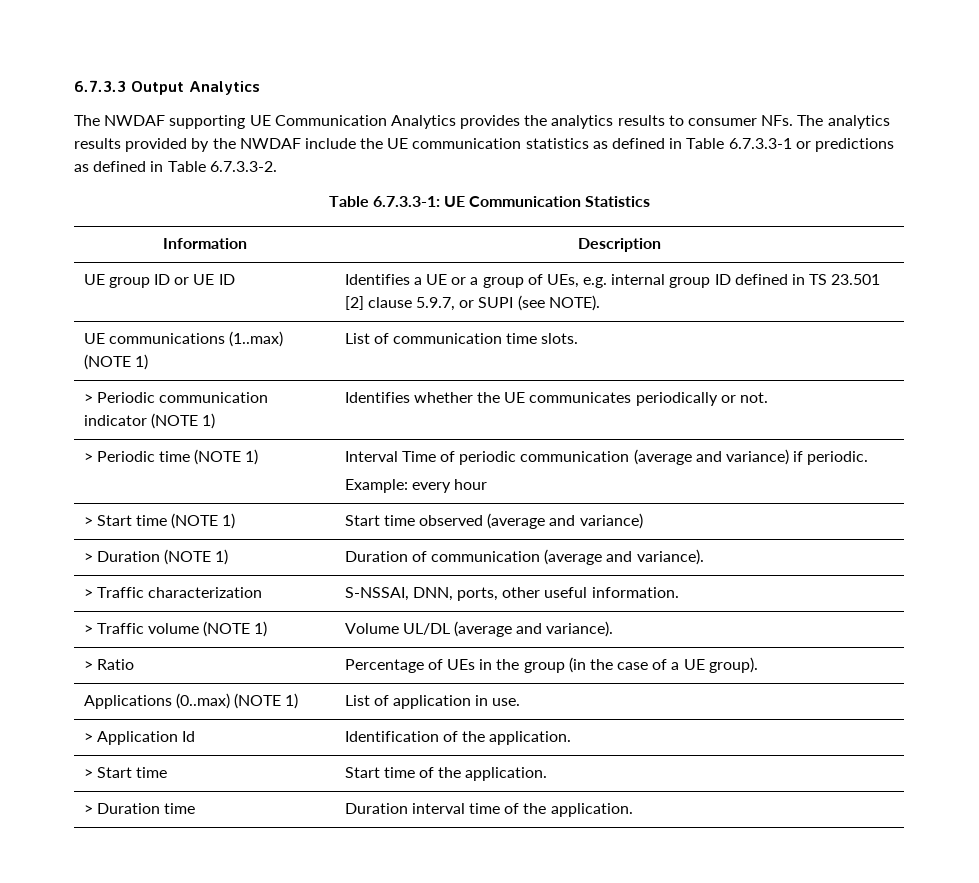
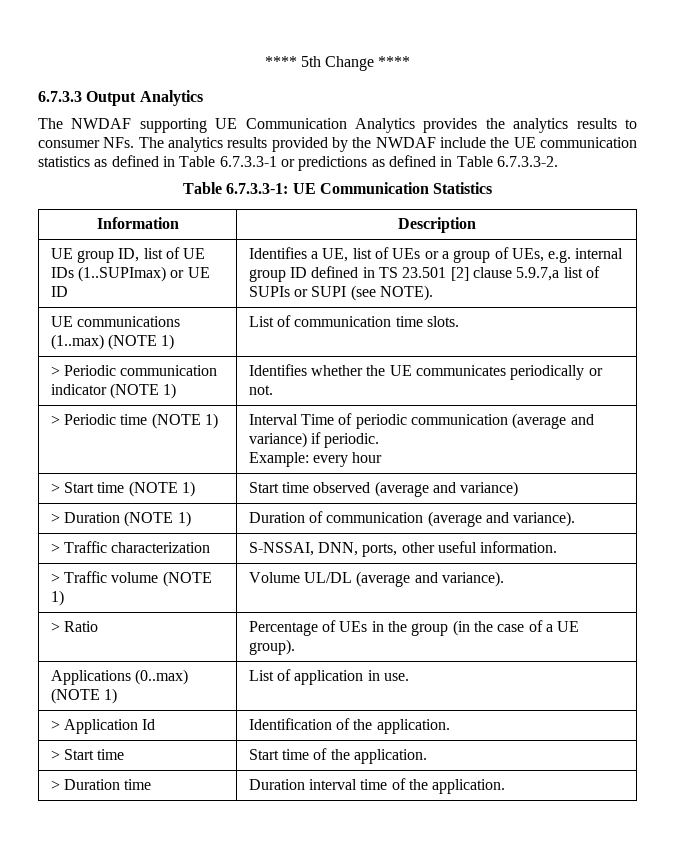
+ **** 5th Change ****
- UE group ID or UE ID | Identifies a UE or a group of UEs, e.g. internal group ID defined in TS 23.501 [2] clause 5.9.7, or SUPI (see NOTE).
+ UE group ID, list of UE IDs (1..SUPImax) or UE ID | Identifies a UE, list of UEs or a group of UEs, e.g. internal group ID defined in TS 23.501 [2] clause 5.9.7,a list of SUPIs or SUPI (see NOTE).

